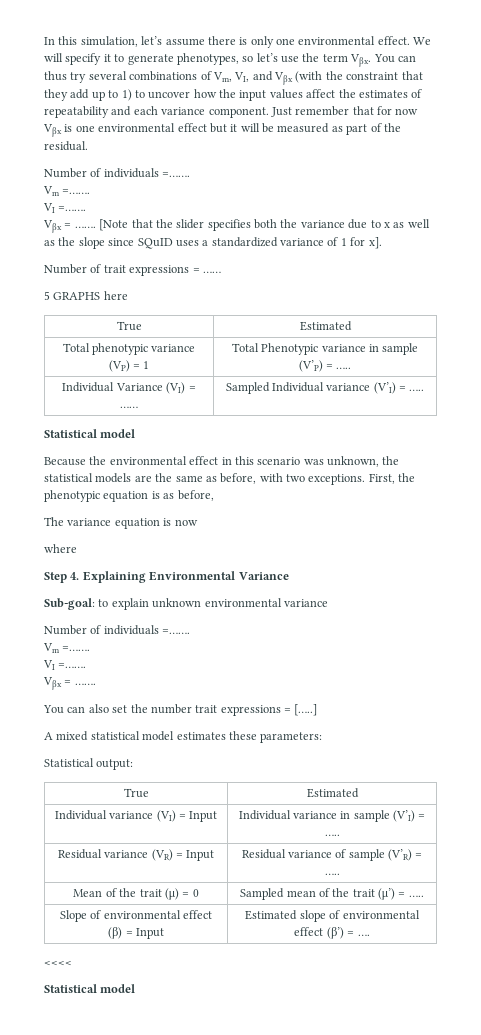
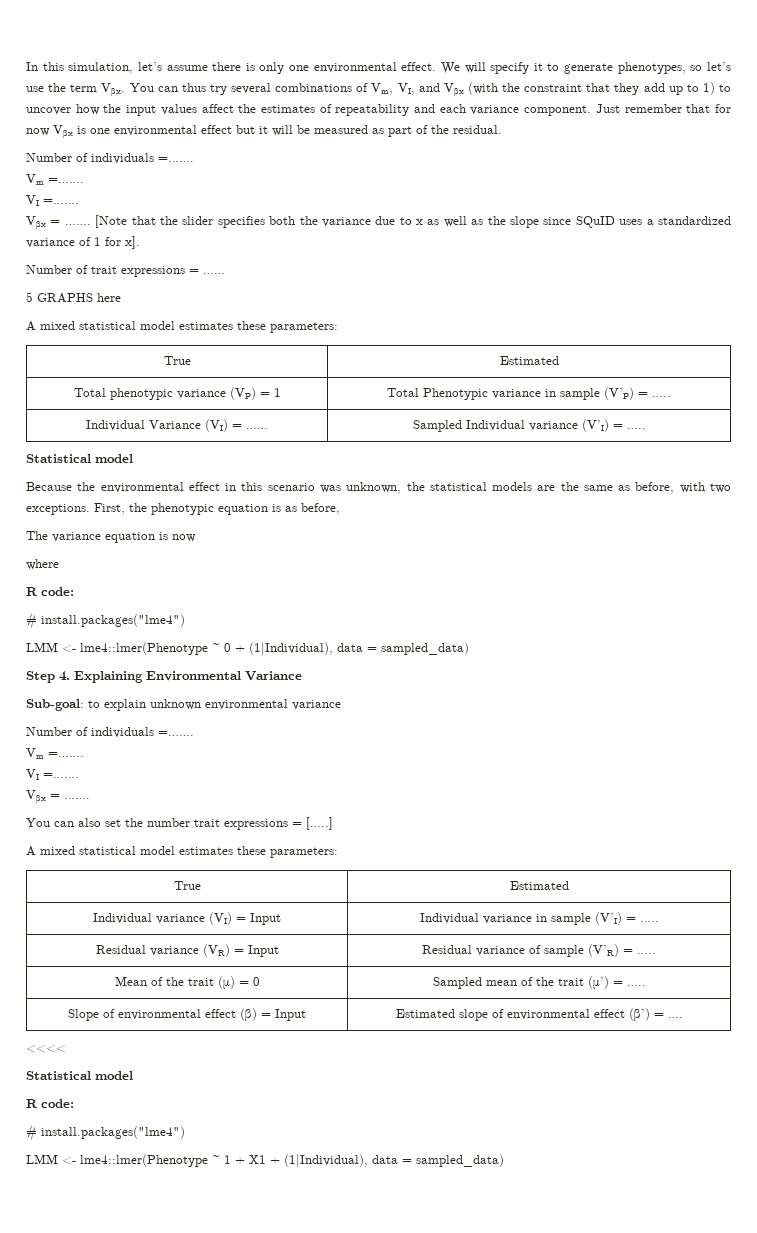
  5 GRAPHS here
+ A mixed statistical model estimates these parameters:
  where
+ R code:
+ # install.packages("lme4")
+ LMM <- lme4::lmer(Phenotype ~ 0 + (1|Individual), data = sampled_data)
- Statistical output:
  <<<<
  Statistical model
+ R code:
+ # install.packages("lme4")
+ LMM <- lme4::lmer(Phenotype ~ 1 + X1 + (1|Individual), data = sampled_data)

